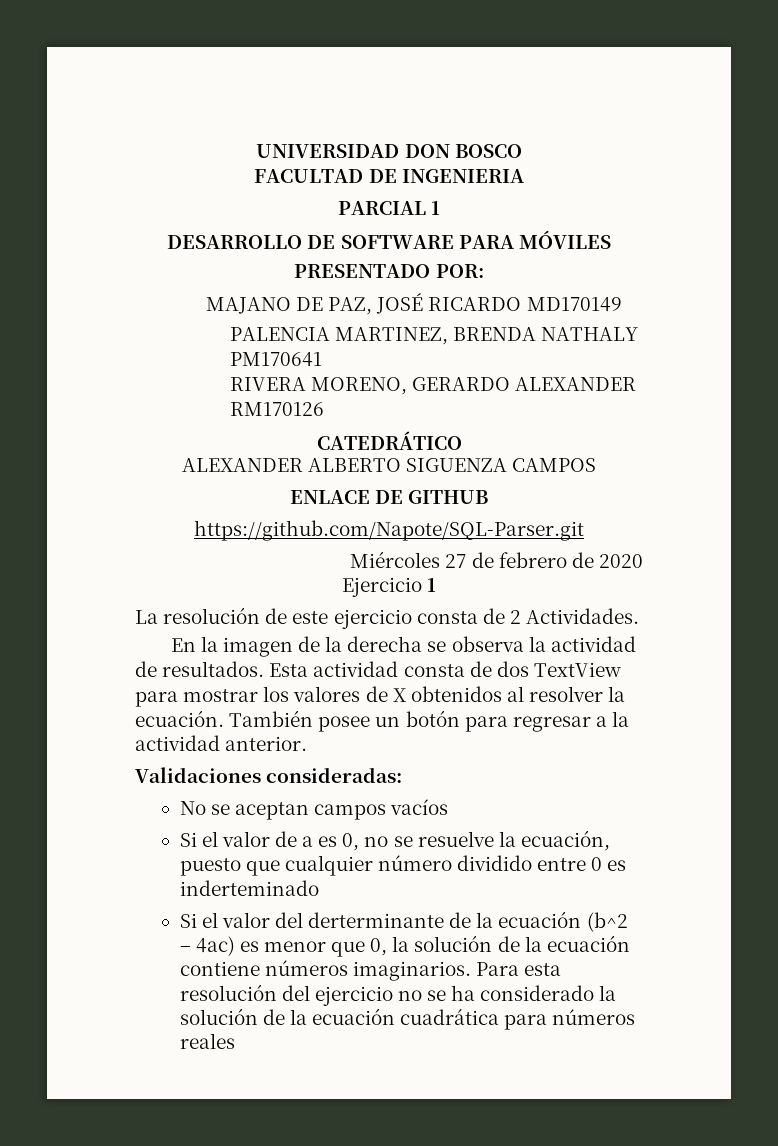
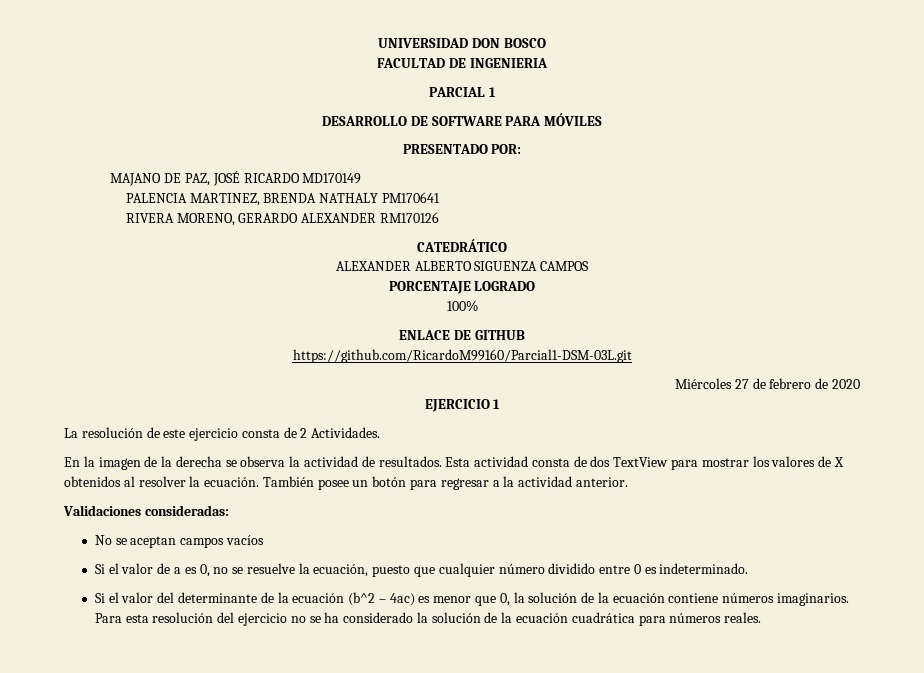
+ PORCENTAJE LOGRADO
+ 100%
- https://github.com/Napote/SQL-Parser.git
+ https://github.com/RicardoM99160/Parcial1-DSM-03L.git
- Ejercicio 1
+ EJERCICIO 1
- Si el valor de a es 0, no se resuelve la ecuación, puesto que cualquier número dividido entre 0 es inderteminado
+ Si el valor de a es 0, no se resuelve la ecuación, puesto que cualquier número dividido entre 0 es indeterminado.
- Si el valor del derterminante de la ecuación (b^2 – 4ac) es menor que 0, la solución de la ecuación contiene números imaginarios.
+ Si el valor del determinante de la ecuación (b^2 – 4ac) es menor que 0, la solución de la ecuación contiene números imaginarios.
- Para esta resolución del ejercicio no se ha considerado la solución de la ecuación cuadrática para números reales
+ Para esta resolución del ejercicio no se ha considerado la solución de la ecuación cuadrática para números reales.

